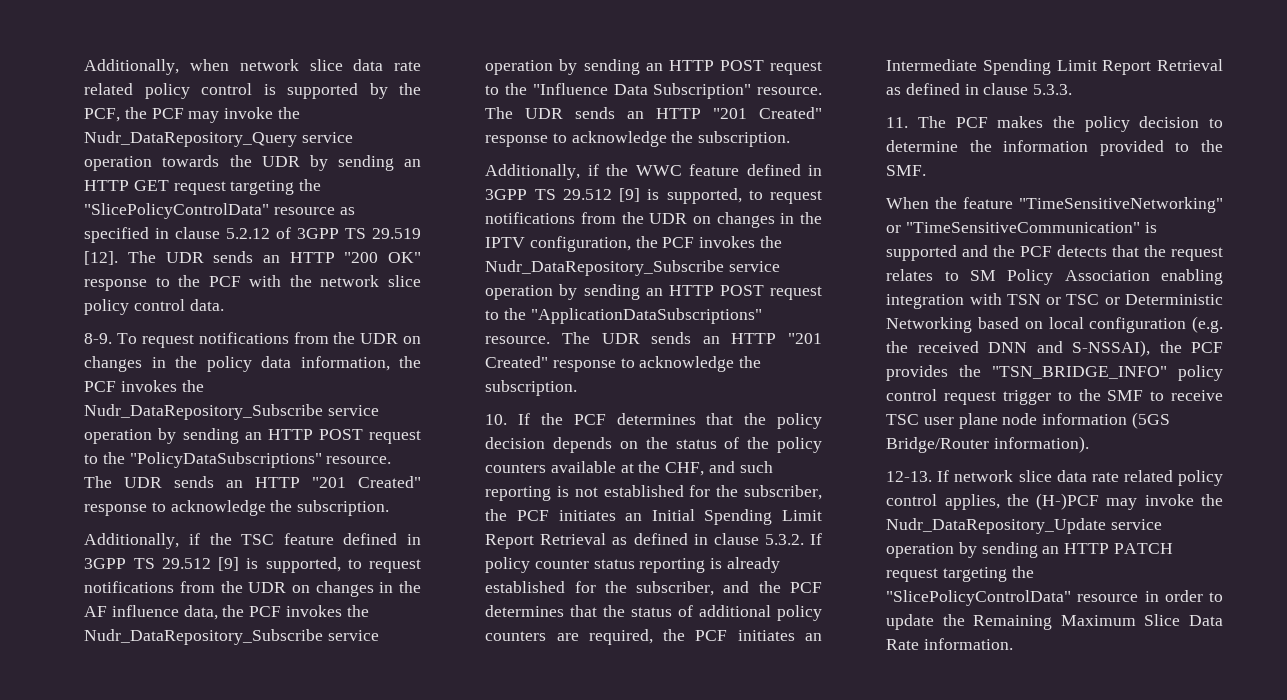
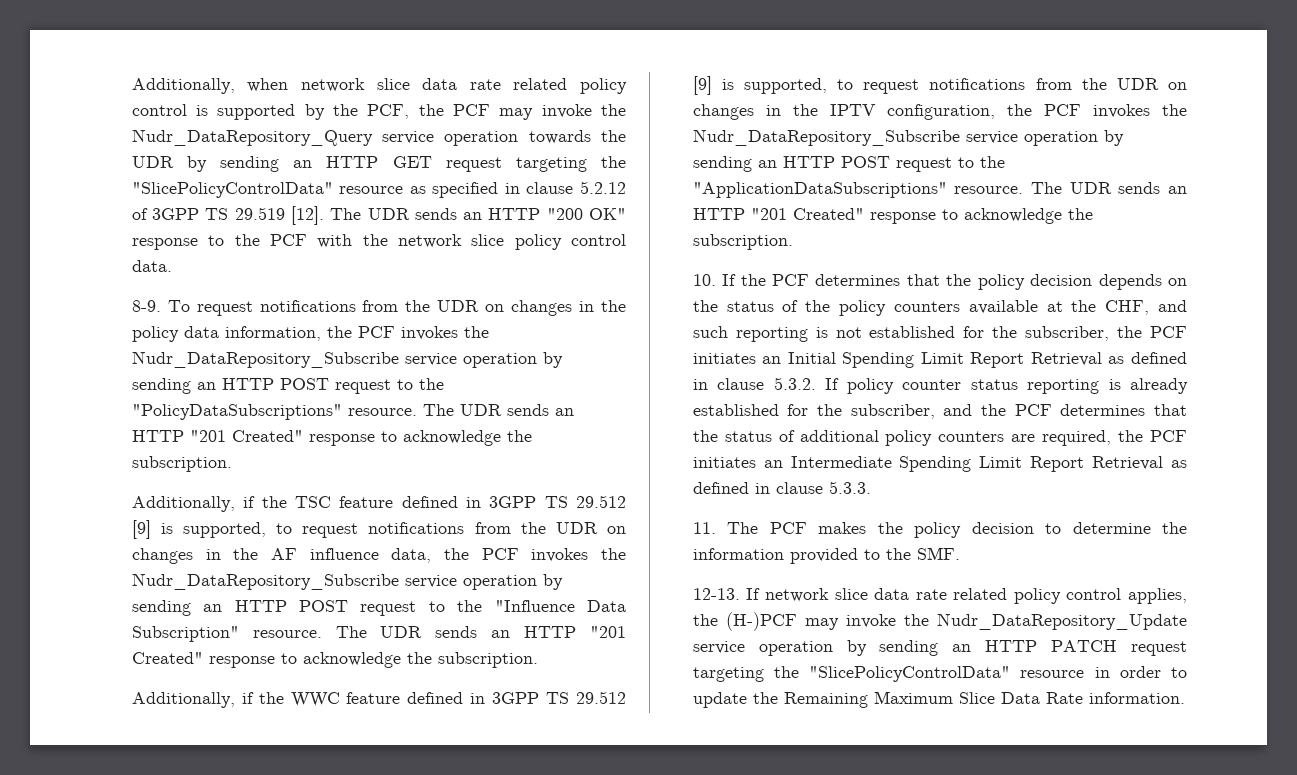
- When the feature "TimeSensitiveNetworking" or "TimeSensitiveCommunication" is supported and the PCF detects that the request relates to SM Policy Association enabling integration with TSN or TSC or Deterministic Networking based on local configuration (e.g. the received DNN and S-NSSAI), the PCF provides the "TSN_BRIDGE_INFO" policy control request trigger to the SMF to receive TSC user plane node information (5GS Bridge/Router information).

